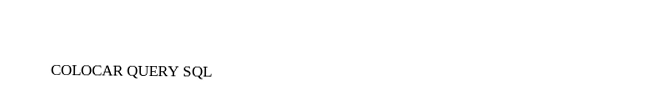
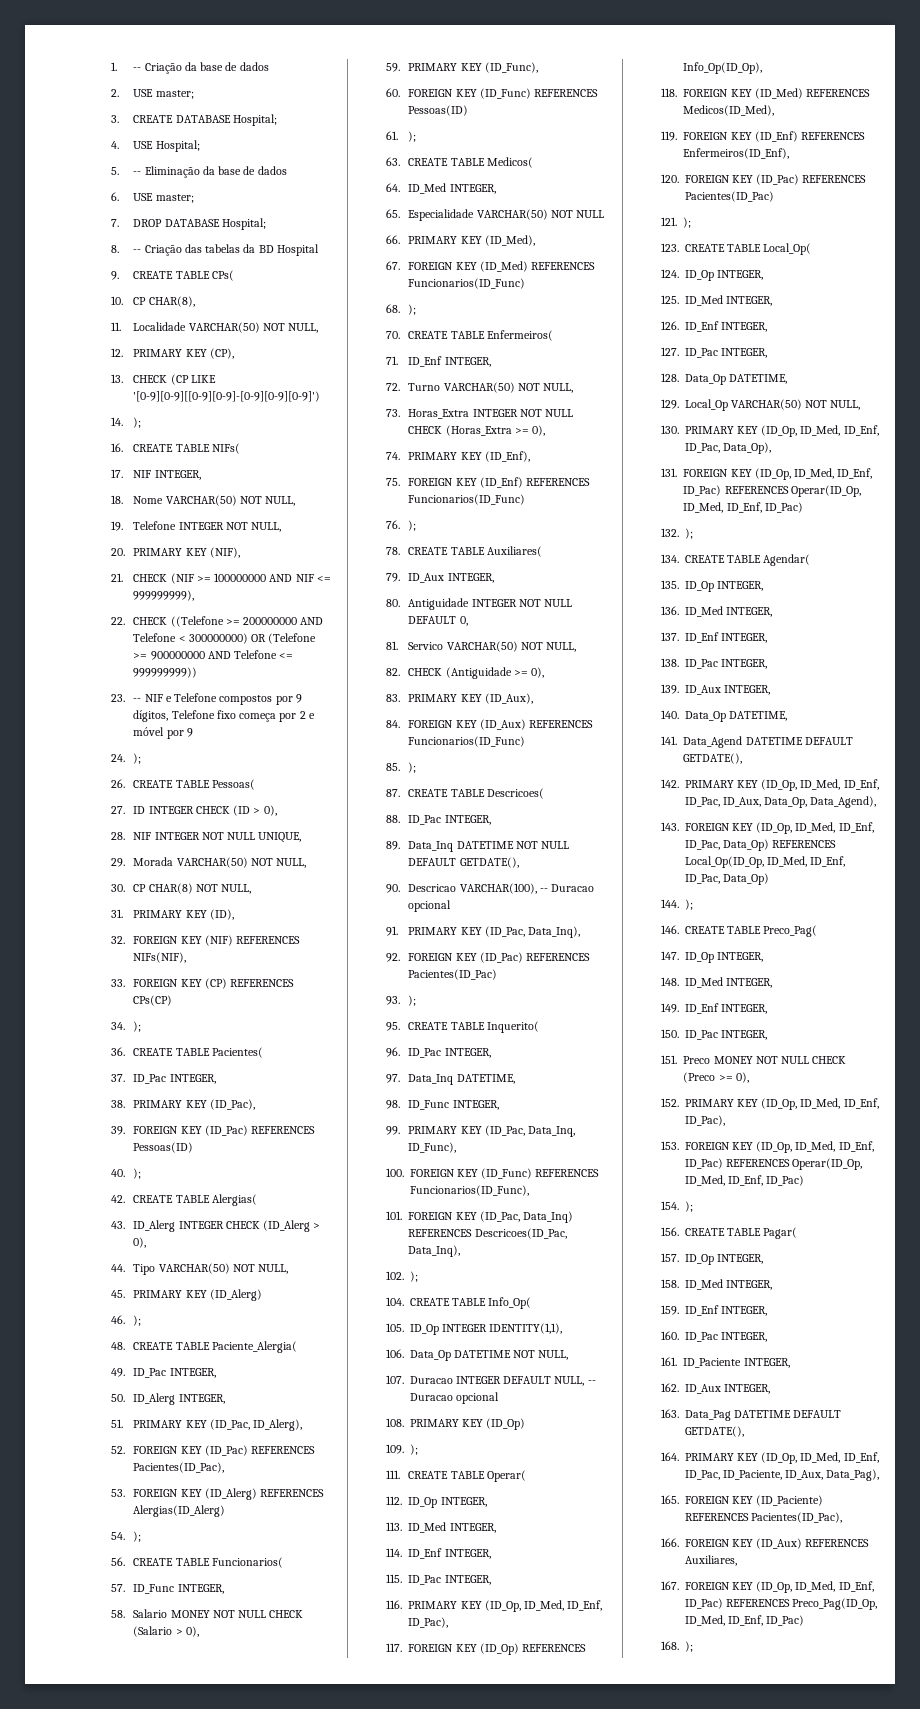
- COLOCAR QUERY SQL
+ 1. -- Criação da base de dados
+ 2. USE master;
+ 3. CREATE DATABASE Hospital;
+ 4. USE Hospital;
+ 5. -- Eliminação da base de dados
+ 6. USE master;
+ 7. DROP DATABASE Hospital;
+ 8. -- Criação das tabelas da BD Hospital
+ 9. CREATE TABLE CPs(
+ 10. CP CHAR(8),
+ 11. Localidade VARCHAR(50) NOT NULL,
+ 12. PRIMARY KEY (CP),
+ 13. CHECK (CP LIKE '[0-9][0-9][[0-9][0-9]-[0-9][0-9][0-9]')
+ 14. );
+ 16. CREATE TABLE NIFs(
+ 17. NIF INTEGER,
+ 18. Nome VARCHAR(50) NOT NULL,
+ 19. Telefone INTEGER NOT NULL,
+ 20. PRIMARY KEY (NIF),
+ 21. CHECK (NIF >= 100000000 AND NIF <= 999999999),
+ 22. CHECK ((Telefone >= 200000000 AND Telefone < 300000000) OR (Telefone >= 900000000 AND Telefone <= 999999999))
+ 23. -- NIF e Telefone compostos por 9 dígitos, Telefone fixo começa por 2 e móvel por 9
+ 24. );
+ 26. CREATE TABLE Pessoas(
+ 27. ID INTEGER CHECK (ID > 0),
+ 28. NIF INTEGER NOT NULL UNIQUE,
+ 29. Morada VARCHAR(50) NOT NULL,
+ 30. CP CHAR(8) NOT NULL,
+ 31. PRIMARY KEY (ID),
+ 32. FOREIGN KEY (NIF) REFERENCES NIFs(NIF),
+ 33. FOREIGN KEY (CP) REFERENCES CPs(CP)
+ 34. );
+ 36. CREATE TABLE Pacientes(
+ 37. ID_Pac INTEGER,
+ 38. PRIMARY KEY (ID_Pac),
+ 39. FOREIGN KEY (ID_Pac) REFERENCES Pessoas(ID)
+ 40. );
+ 42. CREATE TABLE Alergias(
+ 43. ID_Alerg INTEGER CHECK (ID_Alerg > 0),
+ 44. Tipo VARCHAR(50) NOT NULL,
+ 45. PRIMARY KEY (ID_Alerg)
+ 46. );
+ 48. CREATE TABLE Paciente_Alergia(
+ 49. ID_Pac INTEGER,
+ 50. ID_Alerg INTEGER,
+ 51. PRIMARY KEY (ID_Pac, ID_Alerg),
+ 52. FOREIGN KEY (ID_Pac) REFERENCES Pacientes(ID_Pac),
+ 53. FOREIGN KEY (ID_Alerg) REFERENCES Alergias(ID_Alerg)
+ 54. );
+ 56. CREATE TABLE Funcionarios(
+ 57. ID_Func INTEGER,
+ 58. Salario MONEY NOT NULL CHECK (Salario > 0),
+ 59. PRIMARY KEY (ID_Func),
+ 60. FOREIGN KEY (ID_Func) REFERENCES Pessoas(ID)
+ 61. );
+ 63. CREATE TABLE Medicos(
+ 64. ID_Med INTEGER,
+ 65. Especialidade VARCHAR(50) NOT NULL
+ 66. PRIMARY KEY (ID_Med),
+ 67. FOREIGN KEY (ID_Med) REFERENCES Funcionarios(ID_Func)
+ 68. );
+ 70. CREATE TABLE Enfermeiros(
+ 71. ID_Enf INTEGER,
+ 72. Turno VARCHAR(50) NOT NULL,
+ 73. Horas_Extra INTEGER NOT NULL CHECK (Horas_Extra >= 0),
+ 74. PRIMARY KEY (ID_Enf),
+ 75. FOREIGN KEY (ID_Enf) REFERENCES Funcionarios(ID_Func)
+ 76. );
+ 78. CREATE TABLE Auxiliares(
+ 79. ID_Aux INTEGER,
+ 80. Antiguidade INTEGER NOT NULL DEFAULT 0,
+ 81. Servico VARCHAR(50) NOT NULL,
+ 82. CHECK (Antiguidade >= 0),
+ 83. PRIMARY KEY (ID_Aux),
+ 84. FOREIGN KEY (ID_Aux) REFERENCES Funcionarios(ID_Func)
+ 85. );
+ 87. CREATE TABLE Descricoes(
+ 88. ID_Pac INTEGER,
+ 89. Data_Inq DATETIME NOT NULL DEFAULT GETDATE(),
+ 90. Descricao VARCHAR(100), -- Duracao opcional
+ 91. PRIMARY KEY (ID_Pac, Data_Inq),
+ 92. FOREIGN KEY (ID_Pac) REFERENCES Pacientes(ID_Pac)
+ 93. );
+ 95. CREATE TABLE Inquerito(
+ 96. ID_Pac INTEGER,
+ 97. Data_Inq DATETIME,
+ 98. ID_Func INTEGER,
+ 99. PRIMARY KEY (ID_Pac, Data_Inq, ID_Func),
+ 100. FOREIGN KEY (ID_Func) REFERENCES Funcionarios(ID_Func),
+ 101. FOREIGN KEY (ID_Pac, Data_Inq) REFERENCES Descricoes(ID_Pac, Data_Inq),
+ 102. );
+ 104. CREATE TABLE Info_Op(
+ 105. ID_Op INTEGER IDENTITY(1,1),
+ 106. Data_Op DATETIME NOT NULL,
+ 107. Duracao INTEGER DEFAULT NULL, -- Duracao opcional
+ 108. PRIMARY KEY (ID_Op)
+ 109. );
+ 111. CREATE TABLE Operar(
+ 112. ID_Op INTEGER,
+ 113. ID_Med INTEGER,
+ 114. ID_Enf INTEGER,
+ 115. ID_Pac INTEGER,
+ 116. PRIMARY KEY (ID_Op, ID_Med, ID_Enf, ID_Pac),
+ 117. FOREIGN KEY (ID_Op) REFERENCES Info_Op(ID_Op),
+ 118. FOREIGN KEY (ID_Med) REFERENCES Medicos(ID_Med),
+ 119. FOREIGN KEY (ID_Enf) REFERENCES Enfermeiros(ID_Enf),
+ 120. FOREIGN KEY (ID_Pac) REFERENCES Pacientes(ID_Pac)
+ 121. );
+ 123. CREATE TABLE Local_Op(
+ 124. ID_Op INTEGER,
+ 125. ID_Med INTEGER,
+ 126. ID_Enf INTEGER,
+ 127. ID_Pac INTEGER,
+ 128. Data_Op DATETIME,
+ 129. Local_Op VARCHAR(50) NOT NULL,
+ 130. PRIMARY KEY (ID_Op, ID_Med, ID_Enf, ID_Pac, Data_Op),
+ 131. FOREIGN KEY (ID_Op, ID_Med, ID_Enf, ID_Pac) REFERENCES Operar(ID_Op, ID_Med, ID_Enf, ID_Pac)
+ 132. );
+ 134. CREATE TABLE Agendar(
+ 135. ID_Op INTEGER,
+ 136. ID_Med INTEGER,
+ 137. ID_Enf INTEGER,
+ 138. ID_Pac INTEGER,
+ 139. ID_Aux INTEGER,
+ 140. Data_Op DATETIME,
+ 141. Data_Agend DATETIME DEFAULT GETDATE(),
+ 142. PRIMARY KEY (ID_Op, ID_Med, ID_Enf, ID_Pac, ID_Aux, Data_Op, Data_Agend),
+ 143. FOREIGN KEY (ID_Op, ID_Med, ID_Enf, ID_Pac, Data_Op) REFERENCES Local_Op(ID_Op, ID_Med, ID_Enf, ID_Pac, Data_Op)
+ 144. );
+ 146. CREATE TABLE Preco_Pag(
+ 147. ID_Op INTEGER,
+ 148. ID_Med INTEGER,
+ 149. ID_Enf INTEGER,
+ 150. ID_Pac INTEGER,
+ 151. Preco MONEY NOT NULL CHECK (Preco >= 0),
+ 152. PRIMARY KEY (ID_Op, ID_Med, ID_Enf, ID_Pac),
+ 153. FOREIGN KEY (ID_Op, ID_Med, ID_Enf, ID_Pac) REFERENCES Operar(ID_Op, ID_Med, ID_Enf, ID_Pac)
+ 154. );
+ 156. CREATE TABLE Pagar(
+ 157. ID_Op INTEGER,
+ 158. ID_Med INTEGER,
+ 159. ID_Enf INTEGER,
+ 160. ID_Pac INTEGER,
+ 161. ID_Paciente INTEGER,
+ 162. ID_Aux INTEGER,
+ 163. Data_Pag DATETIME DEFAULT GETDATE(),
+ 164. PRIMARY KEY (ID_Op, ID_Med, ID_Enf, ID_Pac, ID_Paciente, ID_Aux, Data_Pag),
+ 165. FOREIGN KEY (ID_Paciente) REFERENCES Pacientes(ID_Pac),
+ 166. FOREIGN KEY (ID_Aux) REFERENCES Auxiliares,
+ 167. FOREIGN KEY (ID_Op, ID_Med, ID_Enf, ID_Pac) REFERENCES Preco_Pag(ID_Op, ID_Med, ID_Enf, ID_Pac)
+ 168. );

